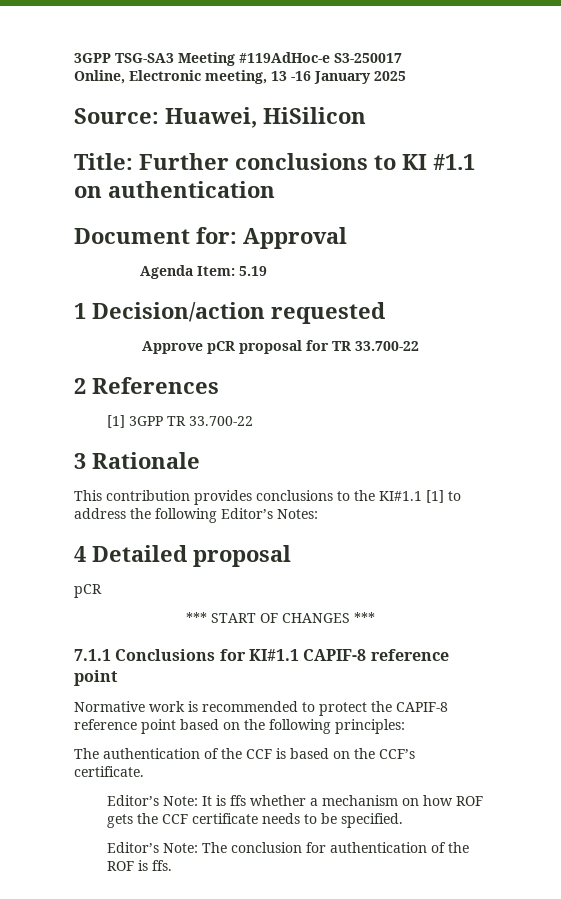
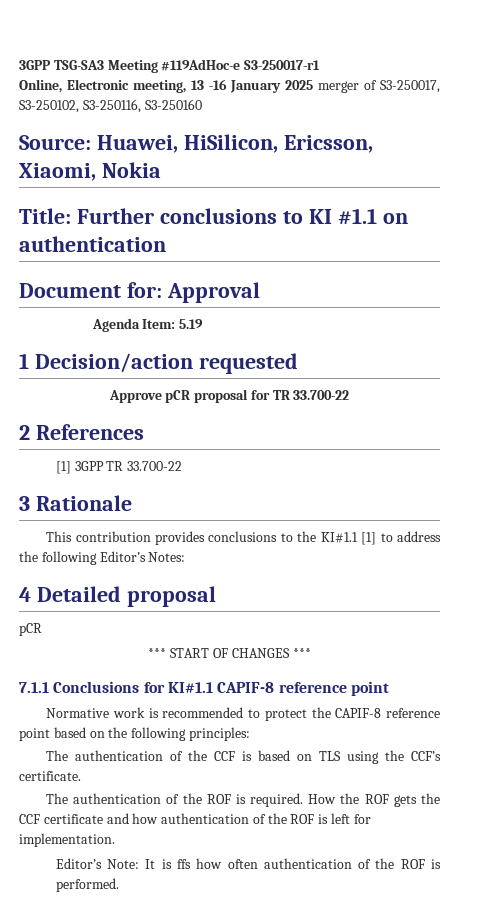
- 3GPP TSG-SA3 Meeting #119AdHoc-e S3-250017
+ 3GPP TSG-SA3 Meeting #119AdHoc-e S3-250017-r1
- Online, Electronic meeting, 13 -16 January 2025
- Source: Huawei, HiSilicon
+ Online, Electronic meeting, 13 -16 January 2025 merger of S3-250017, S3-250102, S3-250116, S3-250160
+ Source: Huawei, HiSilicon, Ericsson, Xiaomi, Nokia
- The authentication of the CCF is based on the CCF’s certificate.
+ The authentication of the CCF is based on TLS using the CCF’s certificate.
+ The authentication of the ROF is required. How the ROF gets the CCF certificate and how authentication of the ROF is left for implementation.
- Editor’s Note: It is ffs whether a mechanism on how ROF gets the CCF certificate needs to be specified.
- Editor’s Note: The conclusion for authentication of the ROF is ffs.
+ Editor’s Note: It is ffs how often authentication of the ROF is performed.

